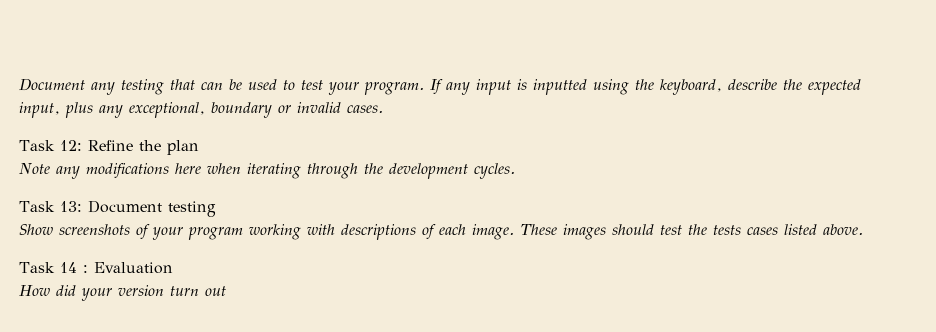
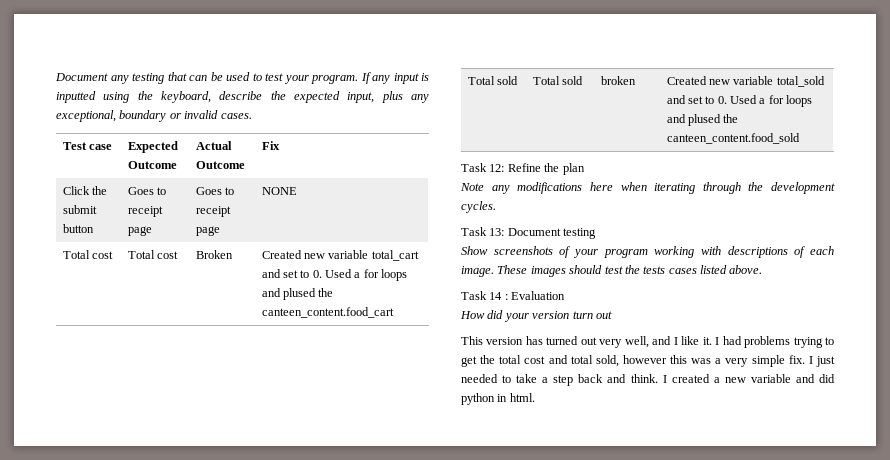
+ Test case | Expected Outcome | Actual Outcome | Fix
+ Click the submit button | Goes to receipt page | Goes to receipt page | NONE
+ Total cost | Total cost | Broken | Created new variable total_cart and set to 0. Used a for loops and plused the canteen_content.food_cart
+ Total sold | Total sold | broken | Created new variable total_sold and set to 0. Used a for loops and plused the canteen_content.food_sold
+ This version has turned out very well, and I like it. I had problems trying to get the total cost and total sold, however this was a very simple fix. I just needed to take a step back and think. I created a new variable and did python in html.

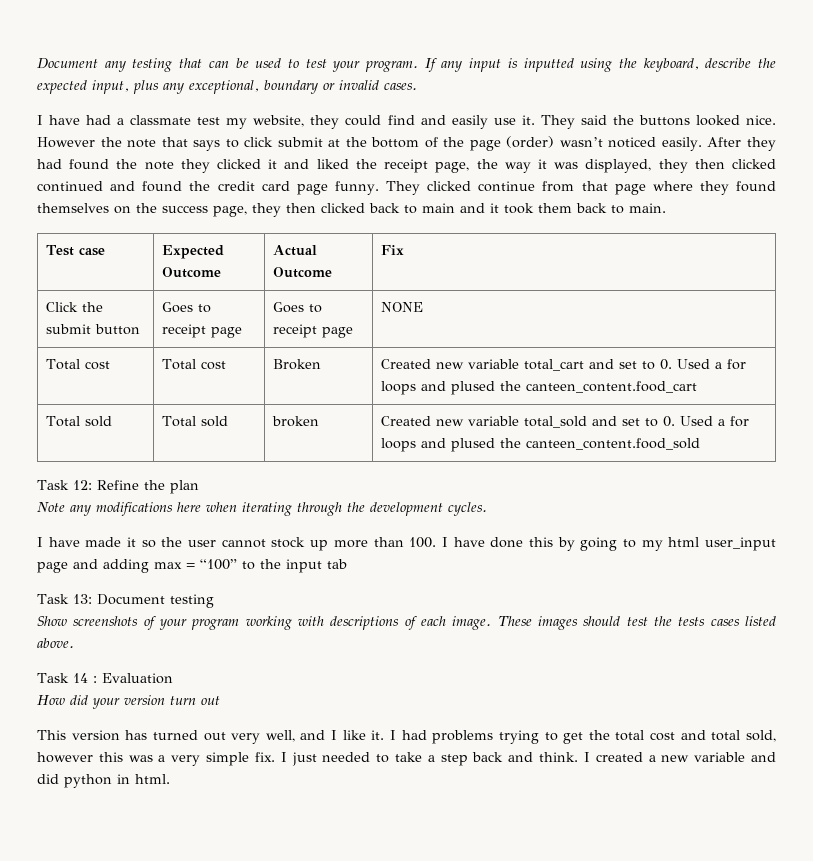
+ I have had a classmate test my website, they could find and easily use it. They said the buttons looked nice. However the note that says to click submit at the bottom of the page (order) wasn’t noticed easily. After they had found the note they clicked it and liked the receipt page, the way it was displayed, they then clicked continued and found the credit card page funny. They clicked continue from that page where they found themselves on the success page, they then clicked back to main and it took them back to main.
+ I have made it so the user cannot stock up more than 100. I have done this by going to my html user_input page and adding max = “100” to the input tab

